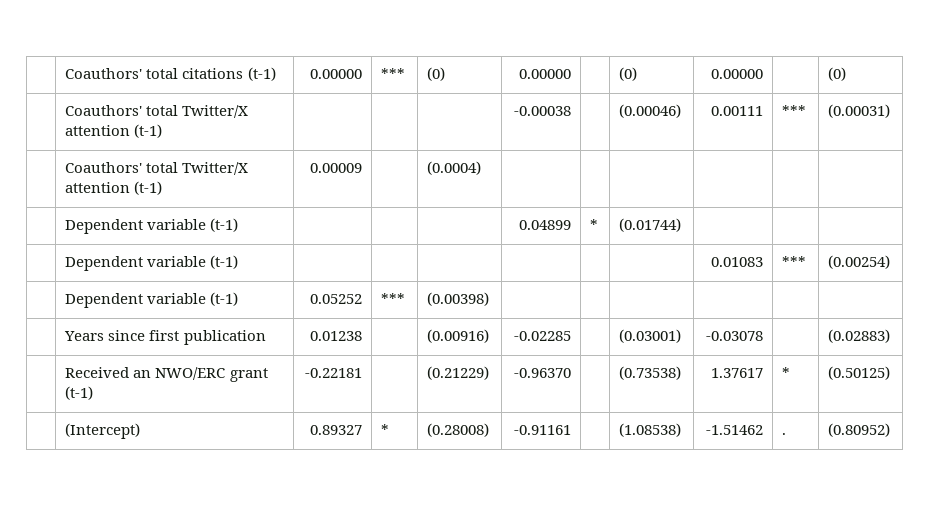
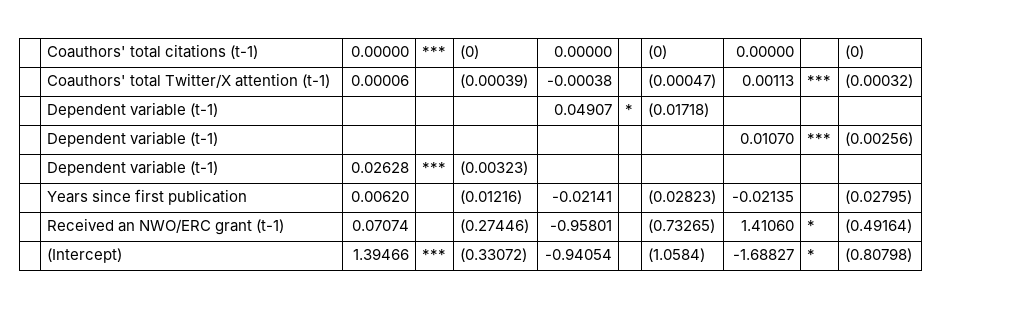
- | Coauthors' total Twitter/X attention (t-1) | | | | -0.00038 | | (0.00046) | 0.00111 | *** | (0.00031)
- | Coauthors' total Twitter/X attention (t-1) | 0.00009 | | (0.0004) | | | | | |
- | Dependent variable (t-1) | | | | 0.04899 | * | (0.01744) | | |
+ | Coauthors' total Twitter/X attention (t-1) | 0.00006 | | (0.00039) | -0.00038 | | (0.00047) | 0.00113 | *** | (0.00032)
+ | Dependent variable (t-1) | | | | 0.04907 | * | (0.01718) | | |
- | Dependent variable (t-1) | | | | | | | 0.01083 | *** | (0.00254)
- | Dependent variable (t-1) | 0.05252 | *** | (0.00398) | | | | | |
+ | Dependent variable (t-1) | | | | | | | 0.01070 | *** | (0.00256)
+ | Dependent variable (t-1) | 0.02628 | *** | (0.00323) | | | | | |
- | Years since first publication | 0.01238 | | (0.00916) | -0.02285 | | (0.03001) | -0.03078 | | (0.02883)
+ | Years since first publication | 0.00620 | | (0.01216) | -0.02141 | | (0.02823) | -0.02135 | | (0.02795)
- | Received an NWO/ERC grant (t-1) | -0.22181 | | (0.21229) | -0.96370 | | (0.73538) | 1.37617 | * | (0.50125)
+ | Received an NWO/ERC grant (t-1) | 0.07074 | | (0.27446) | -0.95801 | | (0.73265) | 1.41060 | * | (0.49164)
- | (Intercept) | 0.89327 | * | (0.28008) | -0.91161 | | (1.08538) | -1.51462 | . | (0.80952)
+ | (Intercept) | 1.39466 | *** | (0.33072) | -0.94054 | | (1.0584) | -1.68827 | * | (0.80798)

